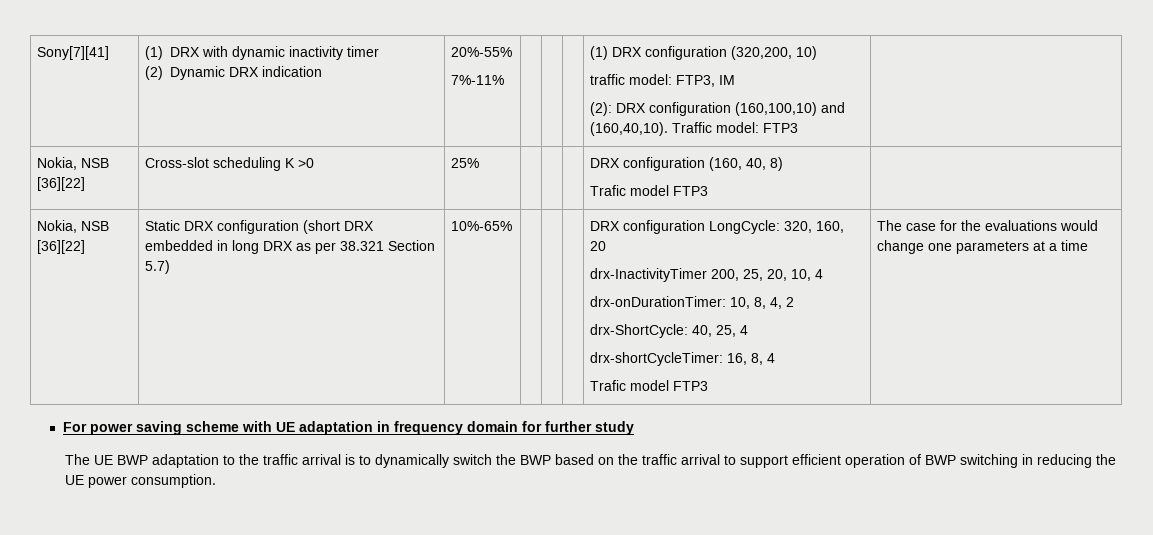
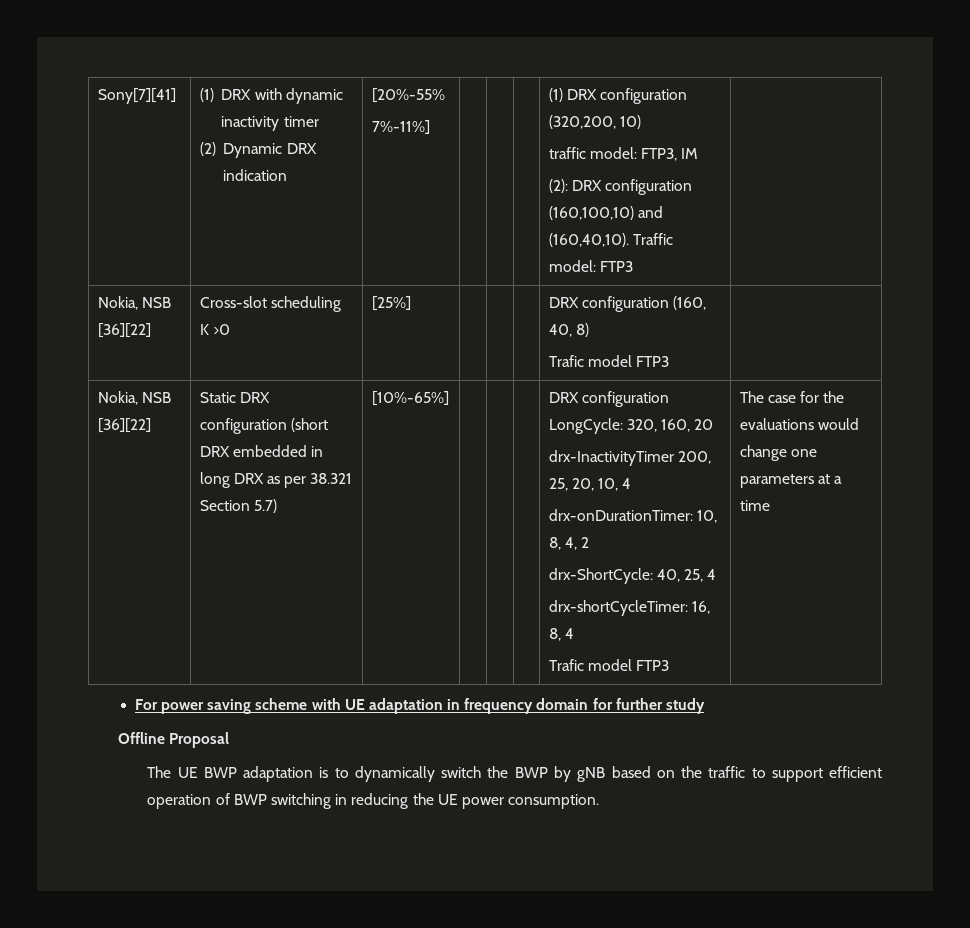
  Sony[7][41] | (1) DRX with dynamic inactivity timer
- (2) Dynamic DRX indication | 20%-55%
- 7%-11% | | | | (1) DRX configuration (320,200, 10)
+ (2) Dynamic DRX indication | [20%-55%
+ 7%-11%] | | | | (1) DRX configuration (320,200, 10)
- Nokia, NSB [36][22] | Cross-slot scheduling K >0 | 25% | | | | DRX configuration (160, 40, 8)
+ Nokia, NSB [36][22] | Cross-slot scheduling K >0 | [25%] | | | | DRX configuration (160, 40, 8)
- 10%-65%
+ [10%-65%]
+ Offline Proposal
- The UE BWP adaptation to the traffic arrival is to dynamically switch the BWP based on the traffic arrival to support efficient operation of BWP switching in reducing the UE power consumption.
+ The UE BWP adaptation is to dynamically switch the BWP by gNB based on the traffic to support efficient operation of BWP switching in reducing the UE power consumption.

